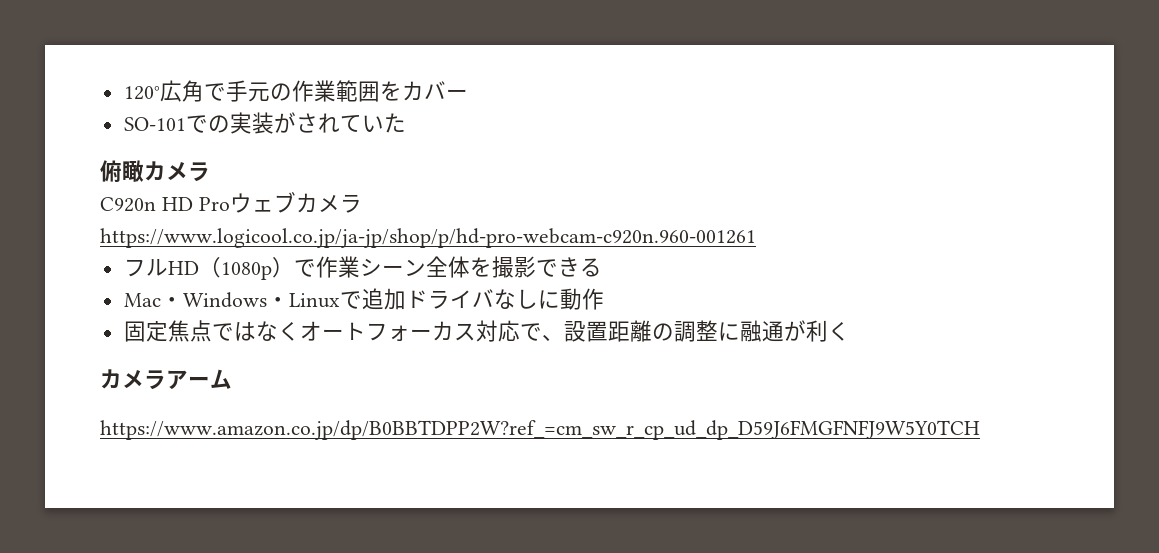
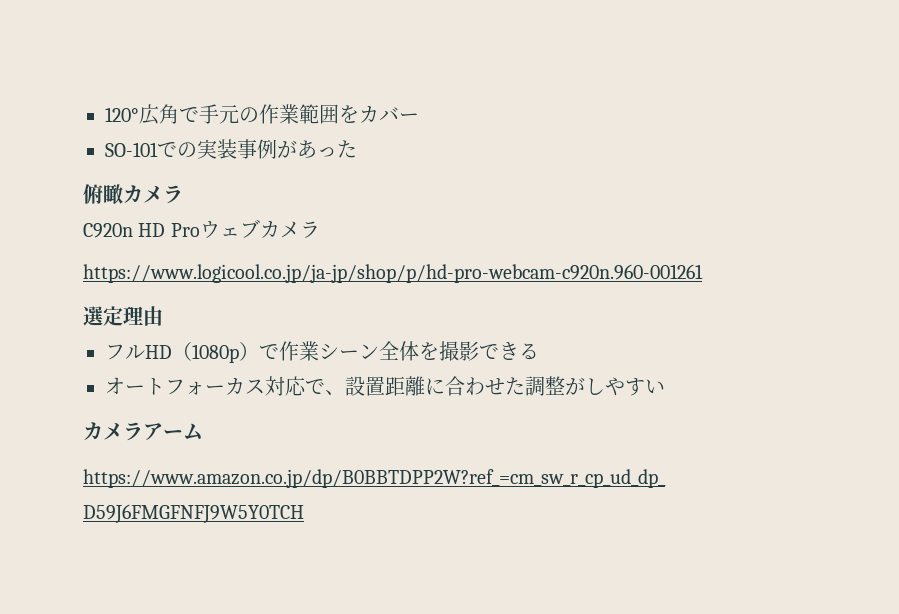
- SO-101での実装がされていた
+ SO-101での実装事例があった
+ 選定理由
- Mac・Windows・Linuxで追加ドライバなしに動作
- 固定焦点ではなくオートフォーカス対応で、設置距離の調整に融通が利く
+ オートフォーカス対応で、設置距離に合わせた調整がしやすい

